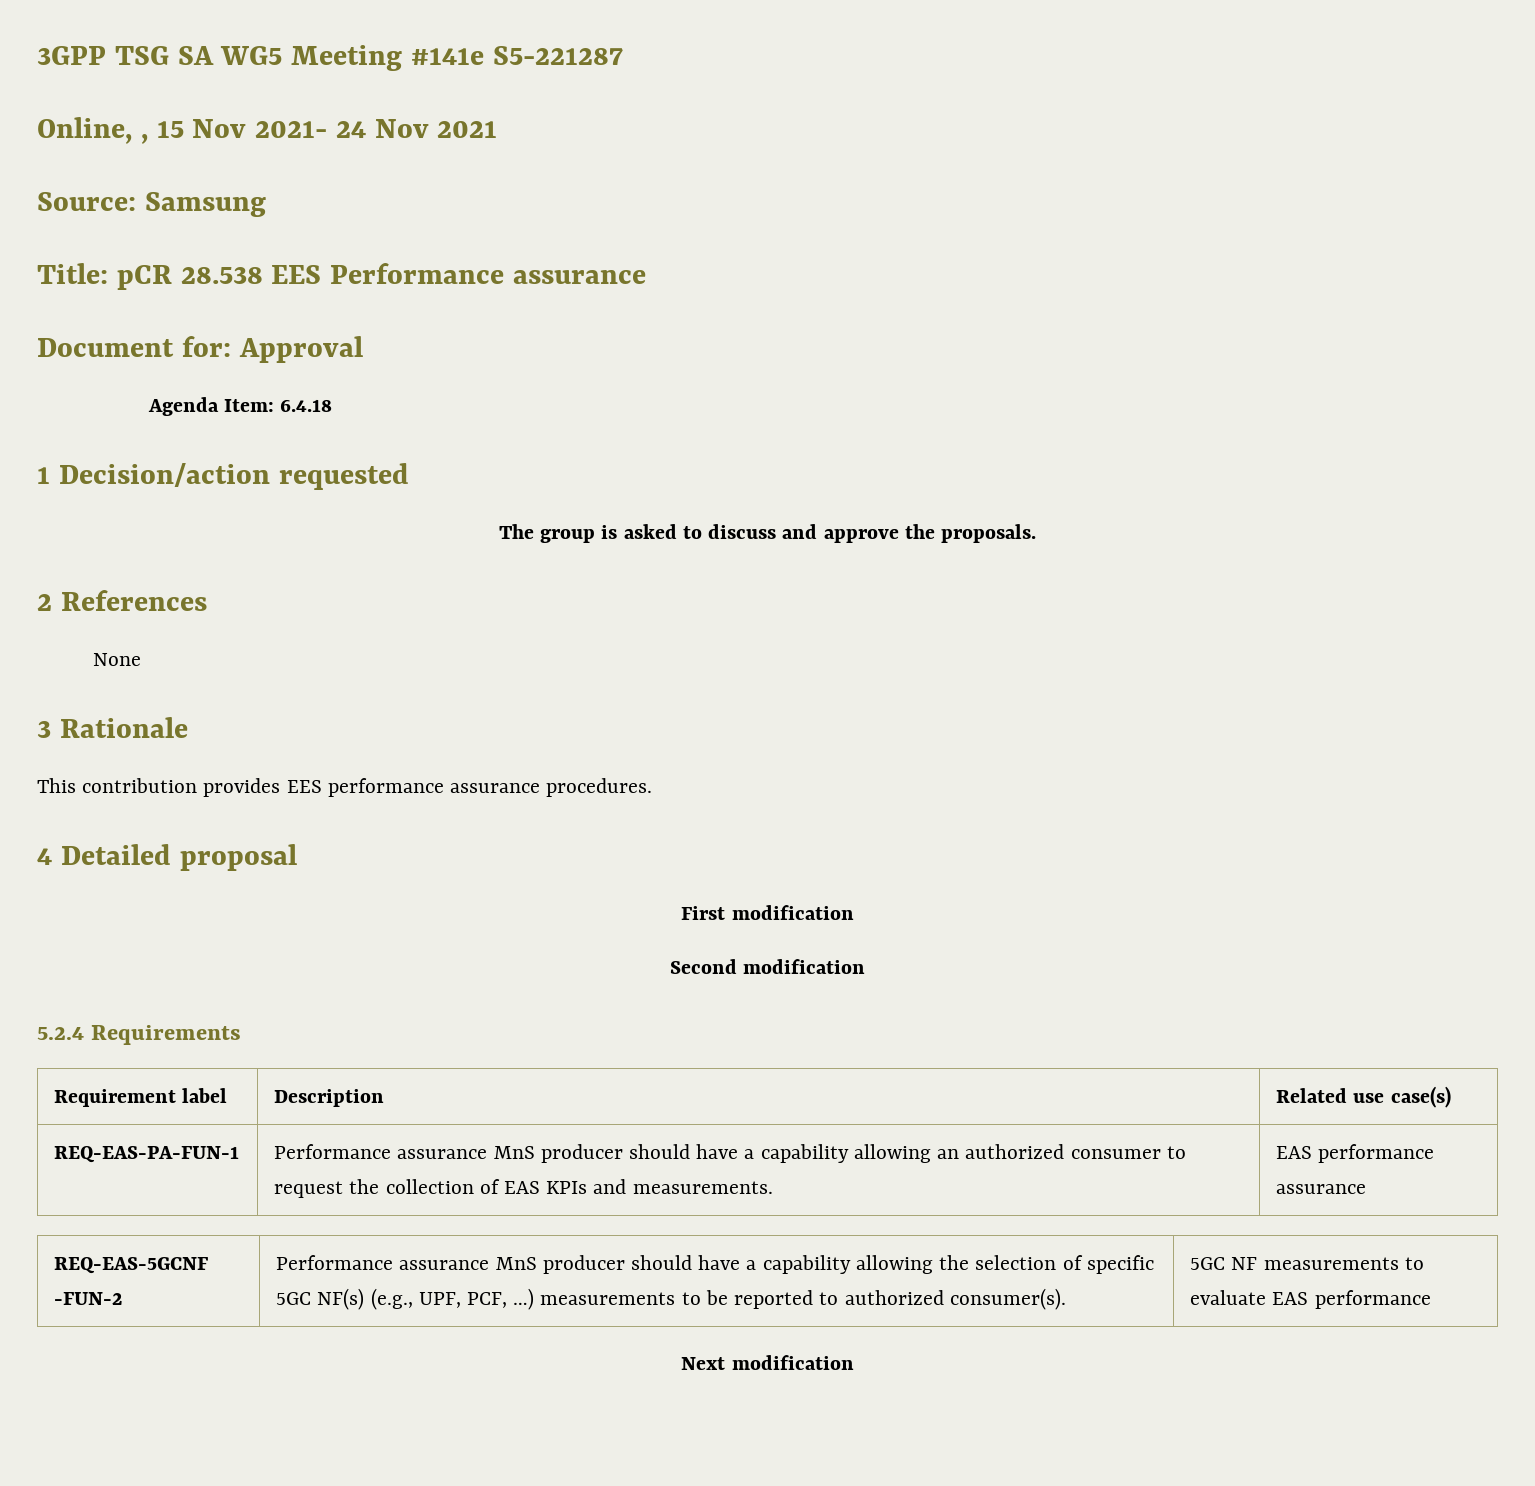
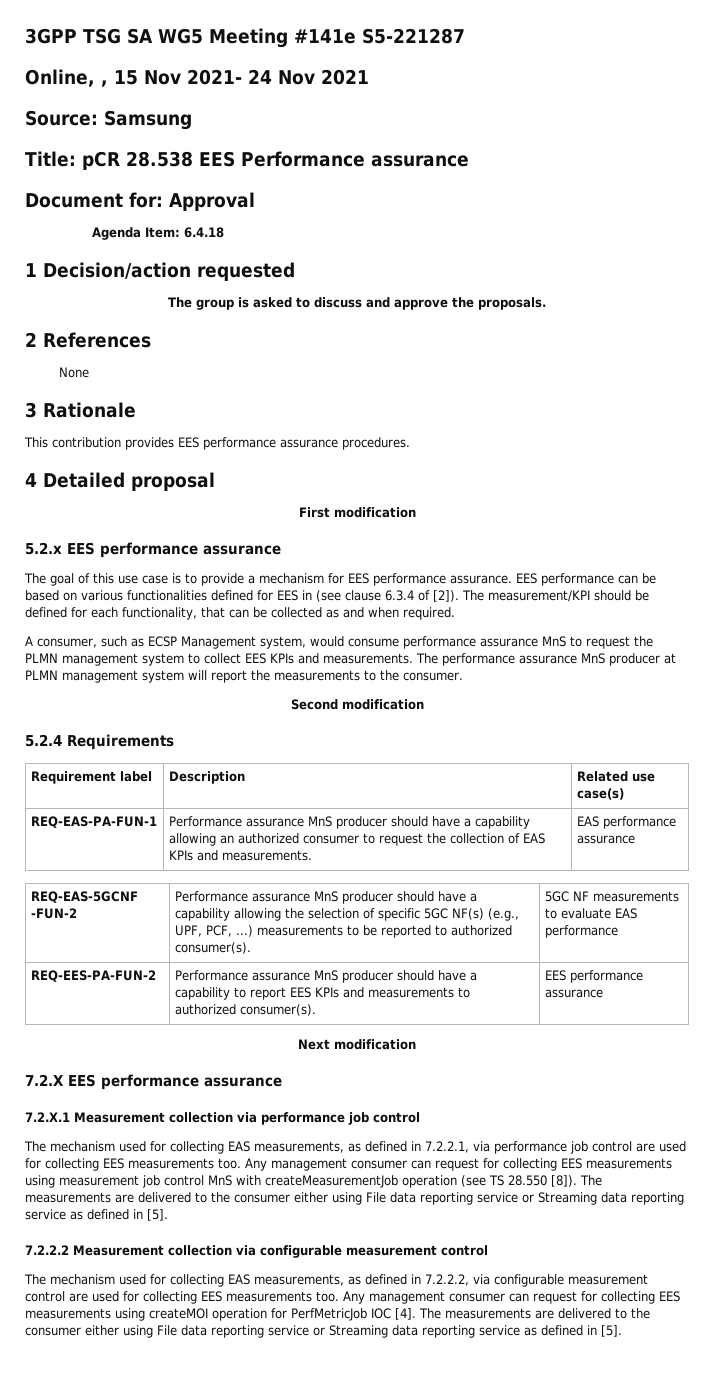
+ 5.2.x EES performance assurance
+ The goal of this use case is to provide a mechanism for EES performance assurance. EES performance can be based on various functionalities defined for EES in (see clause 6.3.4 of [2]). The measurement/KPI should be defined for each functionality, that can be collected as and when required.
+ A consumer, such as ECSP Management system, would consume performance assurance MnS to request the PLMN management system to collect EES KPIs and measurements. The performance assurance MnS producer at PLMN management system will report the measurements to the consumer.
+ REQ-EES-PA-FUN-2 | Performance assurance MnS producer should have a capability to report EES KPIs and measurements to authorized consumer(s). | EES performance assurance
  Next modification
+ 7.2.X EES performance assurance
+ 7.2.X.1 Measurement collection via performance job control
+ The mechanism used for collecting EAS measurements, as defined in 7.2.2.1, via performance job control are used for collecting EES measurements too. Any management consumer can request for collecting EES measurements using measurement job control MnS with createMeasurementJob operation (see TS 28.550 [8]). The measurements are delivered to the consumer either using File data reporting service or Streaming data reporting service as defined in [5].
+ 7.2.2.2 Measurement collection via configurable measurement control
+ The mechanism used for collecting EAS measurements, as defined in 7.2.2.2, via configurable measurement control are used for collecting EES measurements too. Any management consumer can request for collecting EES measurements using createMOI operation for PerfMetricJob IOC [4]. The measurements are delivered to the consumer either using File data reporting service or Streaming data reporting service as defined in [5].

